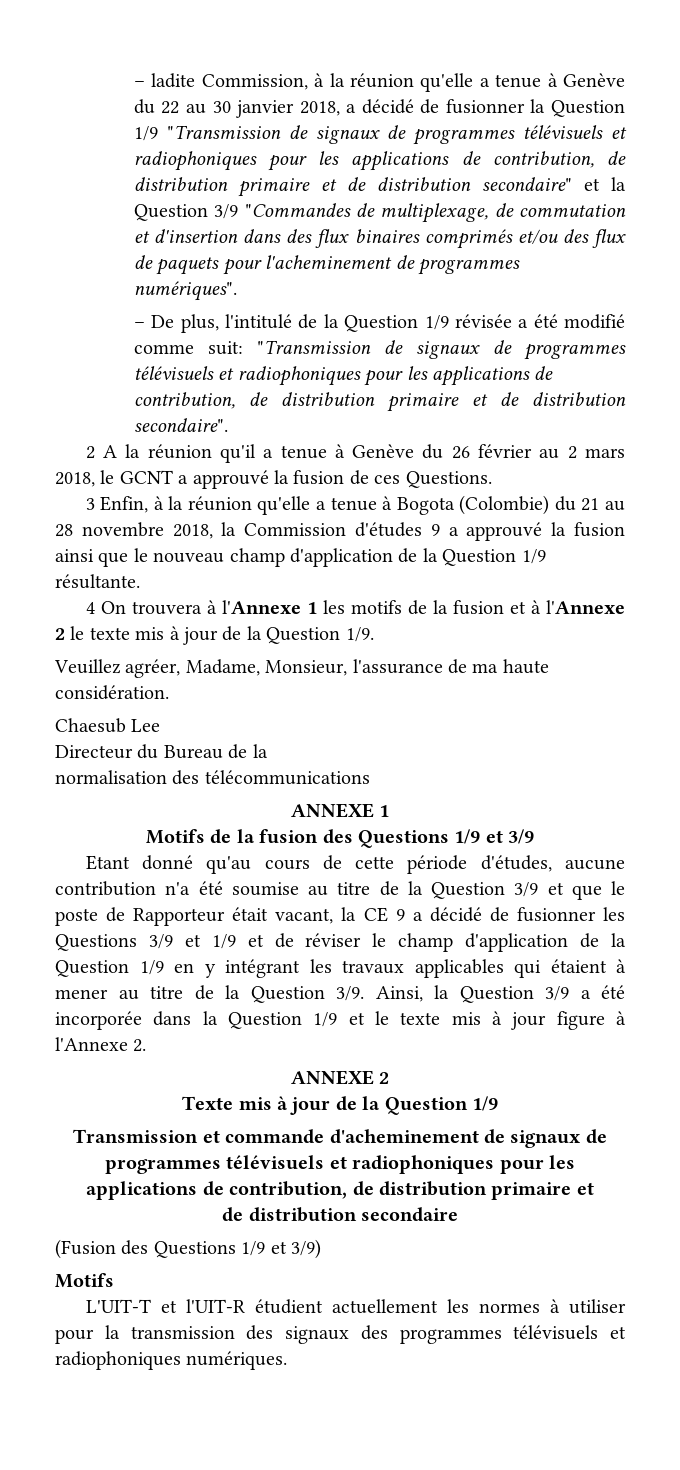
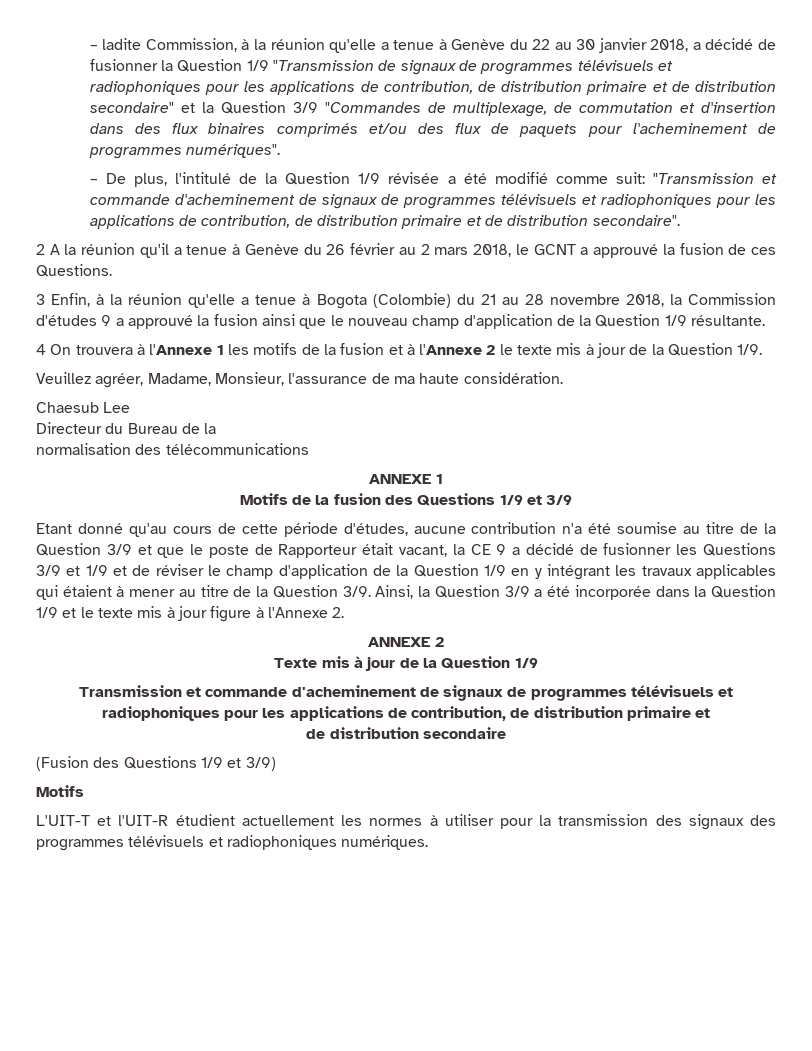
- – De plus, l'intitulé de la Question 1/9 révisée a été modifié comme suit: "Transmission de signaux de programmes télévisuels et radiophoniques pour les applications de contribution, de distribution primaire et de distribution secondaire".
+ – De plus, l'intitulé de la Question 1/9 révisée a été modifié comme suit: "Transmission et commande d'acheminement de signaux de programmes télévisuels et radiophoniques pour les applications de contribution, de distribution primaire et de distribution secondaire".

